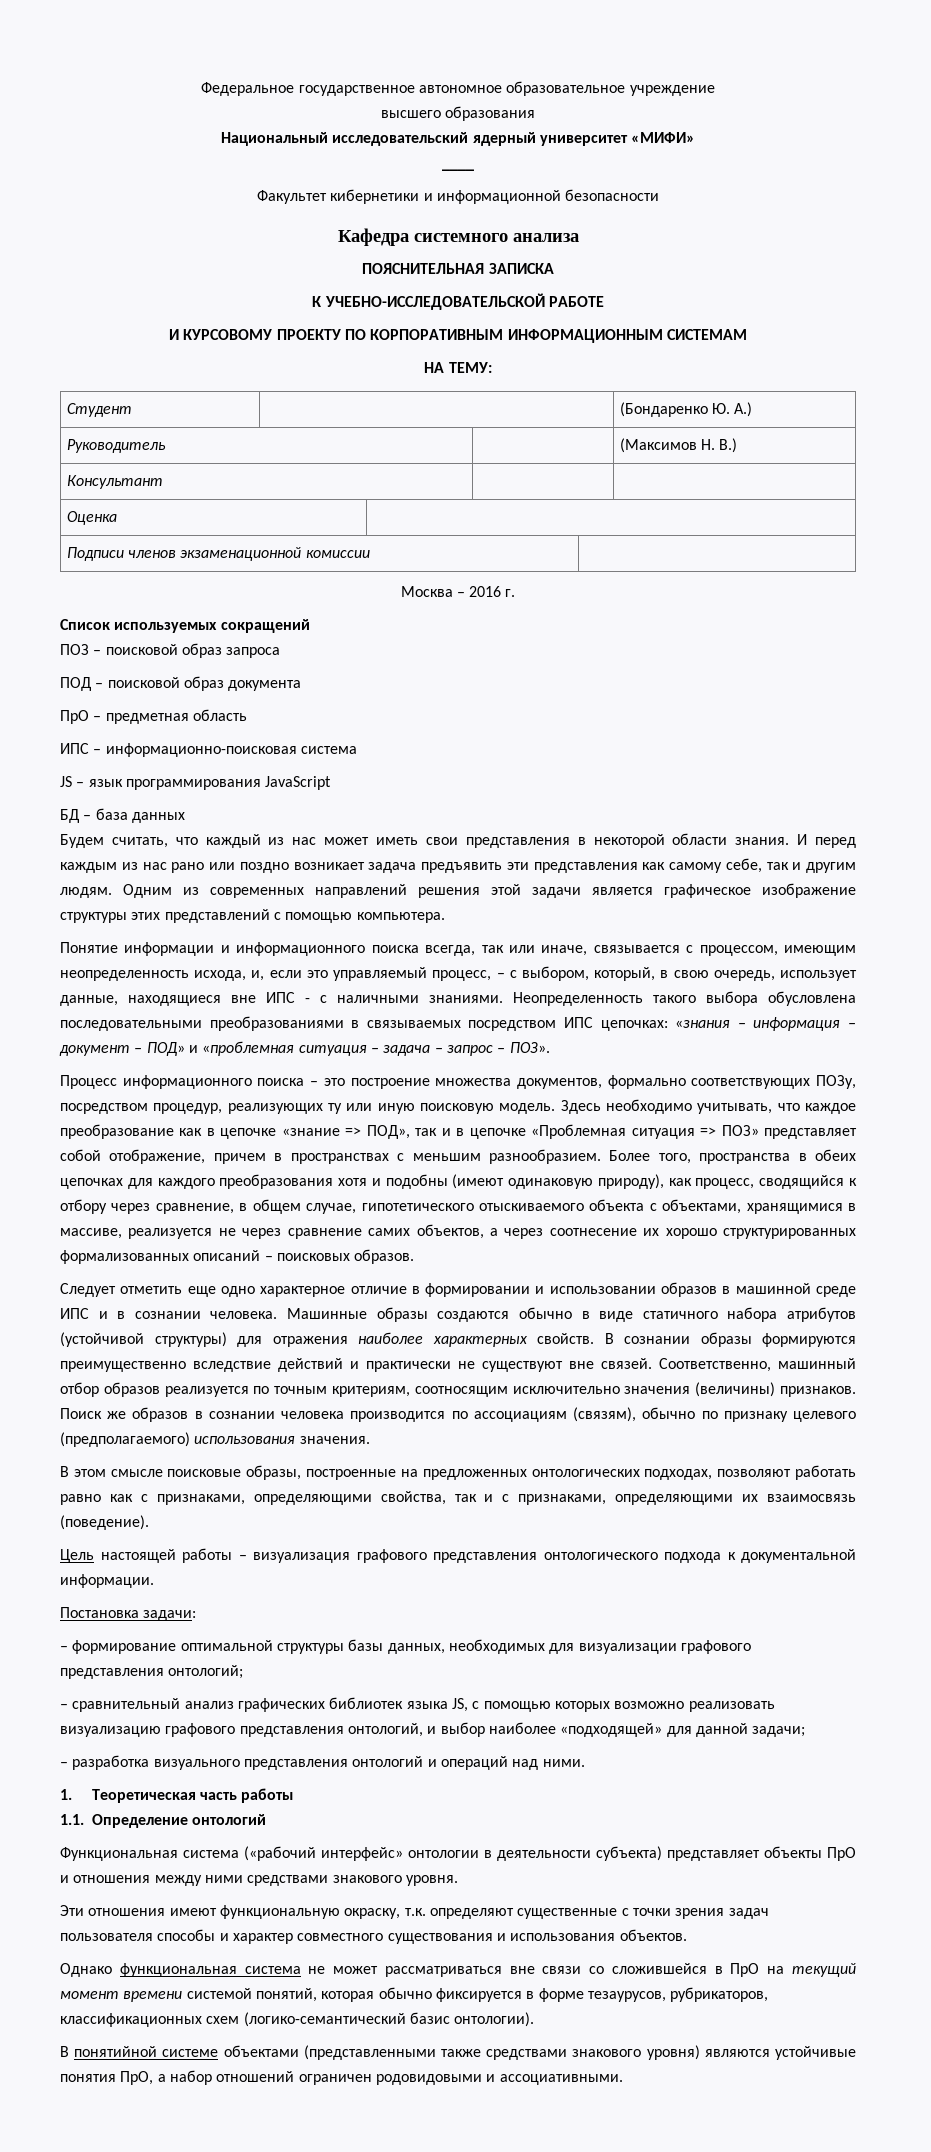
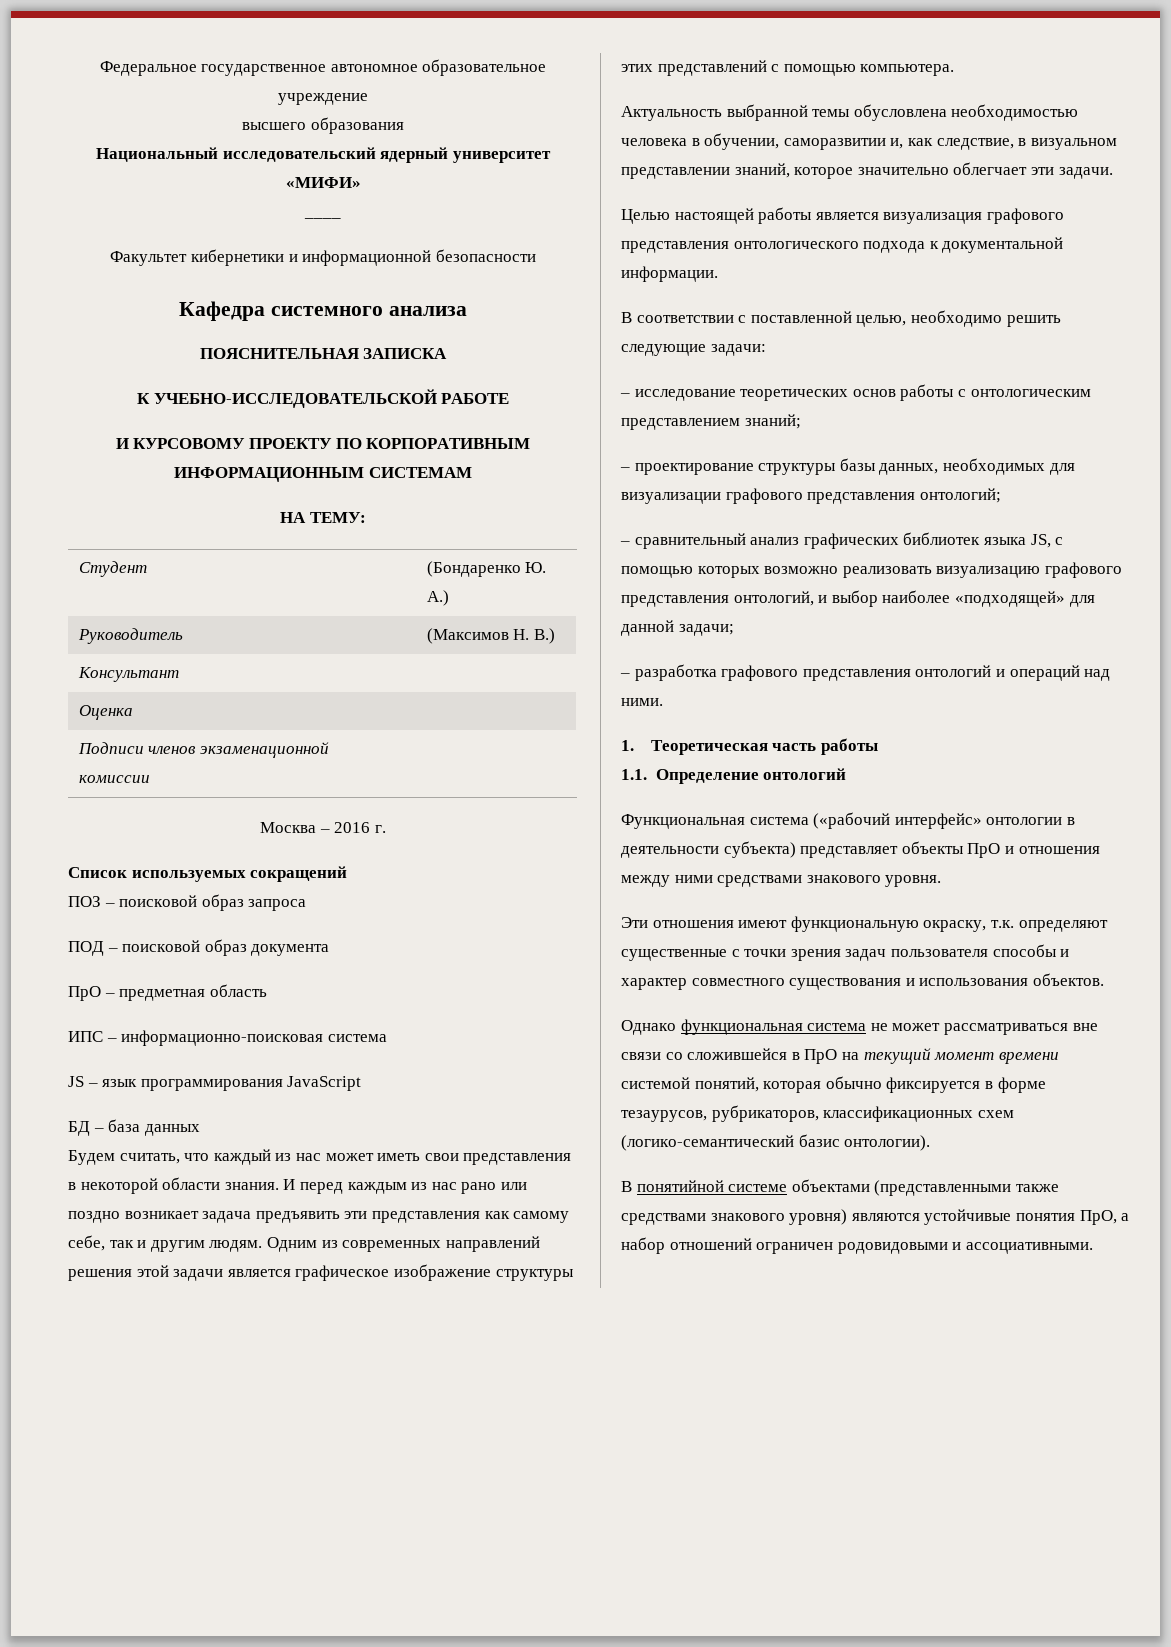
- Понятие информации и информационного поиска всегда, так или иначе, связывается с процессом, имеющим неопределенность исхода, и, если это управляемый процесс, – с выбором, который, в свою очередь, использует данные, находящиеся вне ИПС - с наличными знаниями. Неопределенность такого выбора обусловлена последовательными преобразованиями в связываемых посредством ИПС цепочках: «знания – информация – документ – ПОД» и «проблемная ситуация – задача – запрос – ПОЗ».
- Процесс информационного поиска – это построение множества документов, формально соответствующих ПОЗу, посредством процедур, реализующих ту или иную поисковую модель. Здесь необходимо учитывать, что каждое преобразование как в цепочке «знание => ПОД», так и в цепочке «Проблемная ситуация => ПОЗ» представляет собой отображение, причем в пространствах с меньшим разнообразием. Более того, пространства в обеих цепочках для каждого преобразования хотя и подобны (имеют одинаковую природу), как процесс, сводящийся к отбору через сравнение, в общем случае, гипотетического отыскиваемого объекта с объектами, хранящимися в массиве, реализуется не через сравнение самих объектов, а через соотнесение их хорошо структурированных формализованных описаний – поисковых образов.
- Следует отметить еще одно характерное отличие в формировании и использовании образов в машинной среде ИПС и в сознании человека. Машинные образы создаются обычно в виде статичного набора атрибутов (устойчивой структуры) для отражения наиболее характерных свойств. В сознании образы формируются преимущественно вследствие действий и практически не существуют вне связей. Соответственно, машинный отбор образов реализуется по точным критериям, соотносящим исключительно значения (величины) признаков. Поиск же образов в сознании человека производится по ассоциациям (связям), обычно по признаку целевого (предполагаемого) использования значения.
- В этом смысле поисковые образы, построенные на предложенных онтологических подходах, позволяют работать равно как с признаками, определяющими свойства, так и с признаками, определяющими их взаимосвязь (поведение).
- Цель настоящей работы – визуализация графового представления онтологического подхода к документальной информации.
+ Актуальность выбранной темы обусловлена необходимостью человека в обучении, саморазвитии и, как следствие, в визуальном представлении знаний, которое значительно облегчает эти задачи.
+ Целью настоящей работы является визуализация графового представления онтологического подхода к документальной информации.
- Постановка задачи:
- – формирование оптимальной структуры базы данных, необходимых для визуализации графового представления онтологий;
+ В соответствии с поставленной целью, необходимо решить следующие задачи:
+ – исследование теоретических основ работы с онтологическим представлением знаний;
+ – проектирование структуры базы данных, необходимых для визуализации графового представления онтологий;
- – разработка визуального представления онтологий и операций над ними.
+ – разработка графового представления онтологий и операций над ними.

